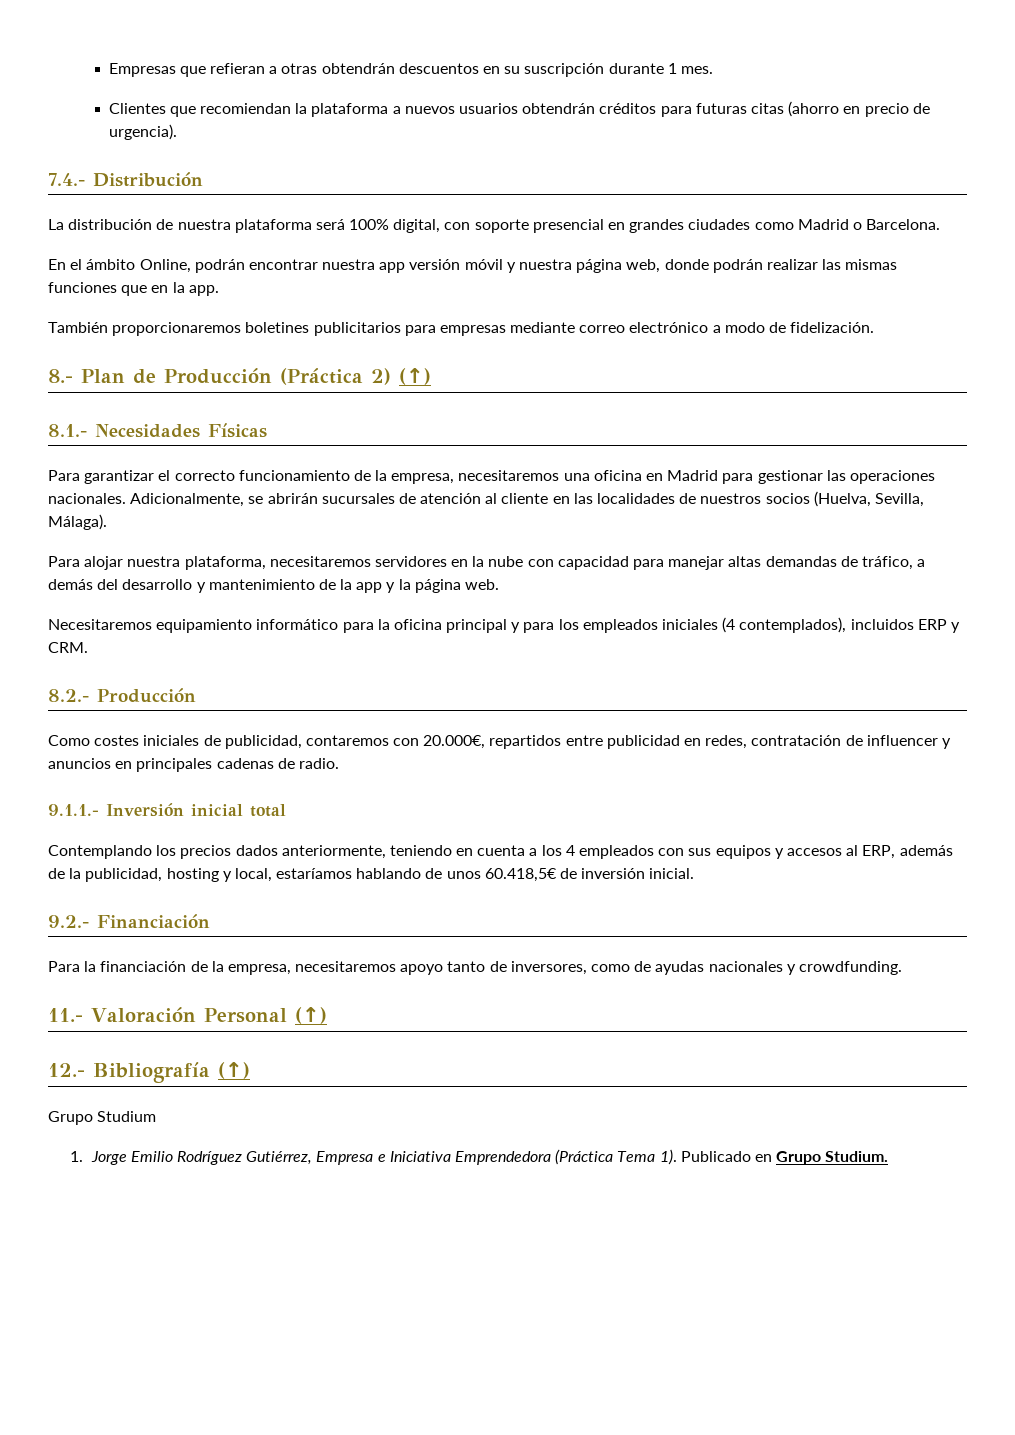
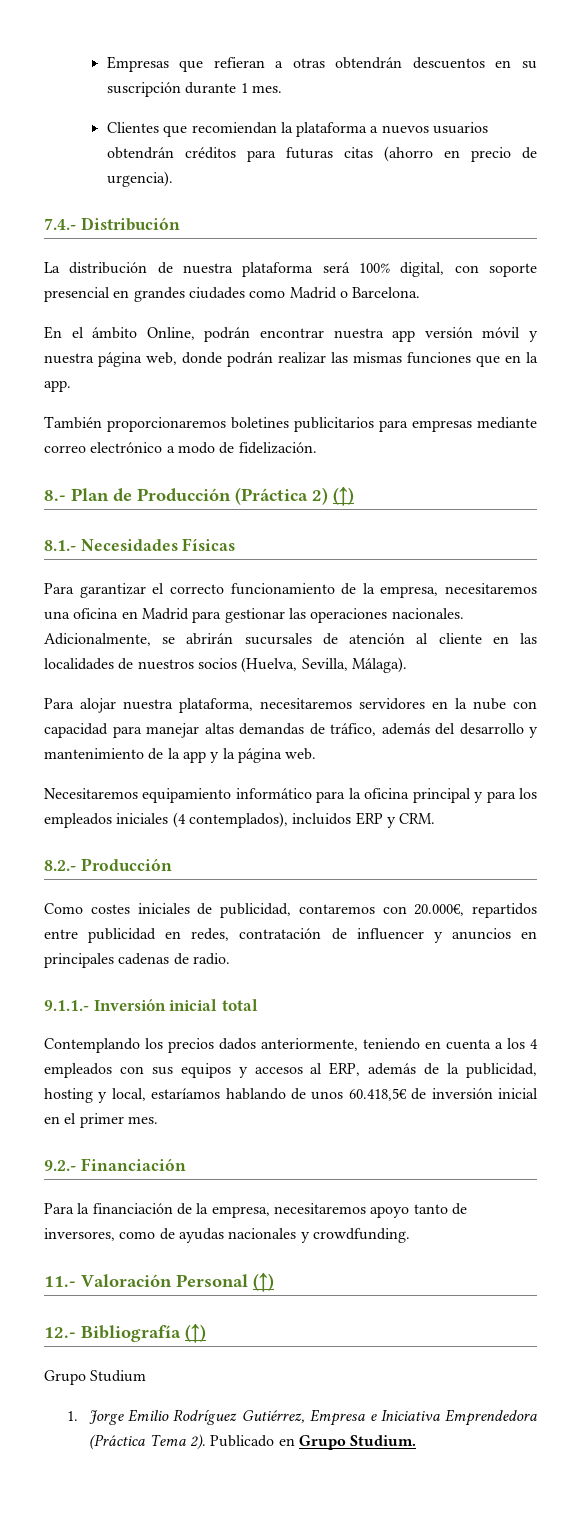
- Para alojar nuestra plataforma, necesitaremos servidores en la nube con capacidad para manejar altas demandas de tráfico, a demás del desarrollo y mantenimiento de la app y la página web.
+ Para alojar nuestra plataforma, necesitaremos servidores en la nube con capacidad para manejar altas demandas de tráfico, además del desarrollo y mantenimiento de la app y la página web.
- Contemplando los precios dados anteriormente, teniendo en cuenta a los 4 empleados con sus equipos y accesos al ERP, además de la publicidad, hosting y local, estaríamos hablando de unos 60.418,5€ de inversión inicial.
+ Contemplando los precios dados anteriormente, teniendo en cuenta a los 4 empleados con sus equipos y accesos al ERP, además de la publicidad, hosting y local, estaríamos hablando de unos 60.418,5€ de inversión inicial en el primer mes.
- 1. Jorge Emilio Rodríguez Gutiérrez, Empresa e Iniciativa Emprendedora (Práctica Tema 1).
+ 1. Jorge Emilio Rodríguez Gutiérrez, Empresa e Iniciativa Emprendedora (Práctica Tema 2).

